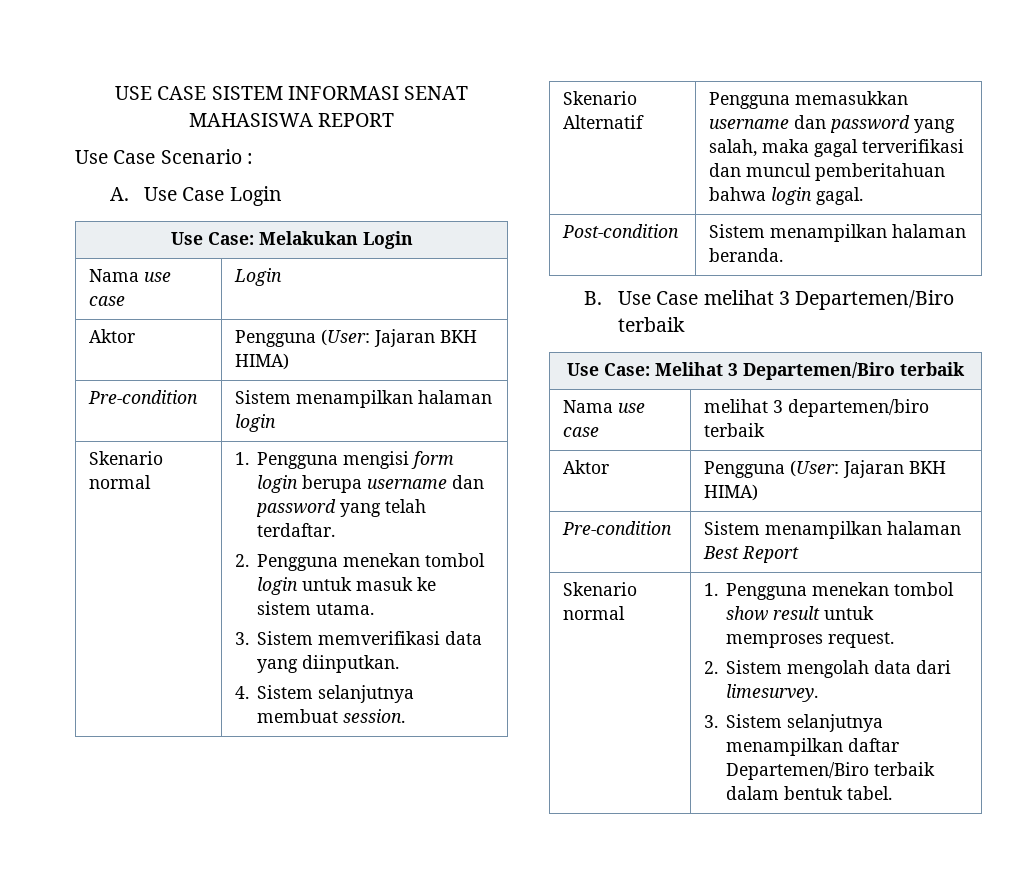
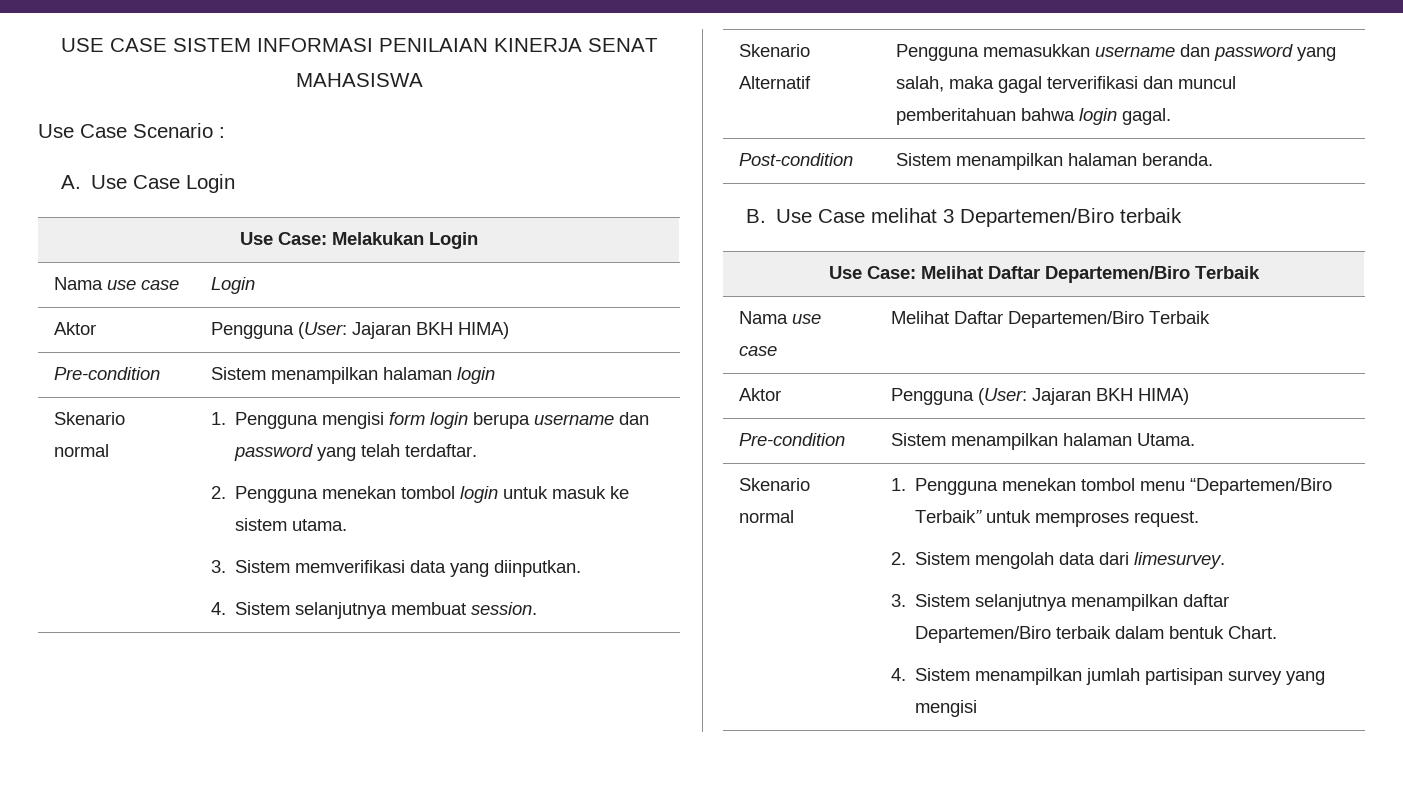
- USE CASE SISTEM INFORMASI SENAT MAHASISWA REPORT
+ USE CASE SISTEM INFORMASI PENILAIAN KINERJA SENAT MAHASISWA
- Use Case: Melihat 3 Departemen/Biro terbaik
- Nama use case | melihat 3 departemen/biro terbaik
+ Use Case: Melihat Daftar Departemen/Biro Terbaik
+ Nama use case | Melihat Daftar Departemen/Biro Terbaik
- Pre-condition | Sistem menampilkan halaman Best Report
+ Pre-condition | Sistem menampilkan halaman Utama.
- Skenario normal | 1. Pengguna menekan tombol show result untuk memproses request.
+ Skenario normal | 1. Pengguna menekan tombol menu “Departemen/Biro Terbaik” untuk memproses request.
  2. Sistem mengolah data dari limesurvey.
- 3. Sistem selanjutnya menampilkan daftar Departemen/Biro terbaik dalam bentuk tabel.
+ 3. Sistem selanjutnya menampilkan daftar Departemen/Biro terbaik dalam bentuk Chart.
+ 4. Sistem menampilkan jumlah partisipan survey yang mengisi

